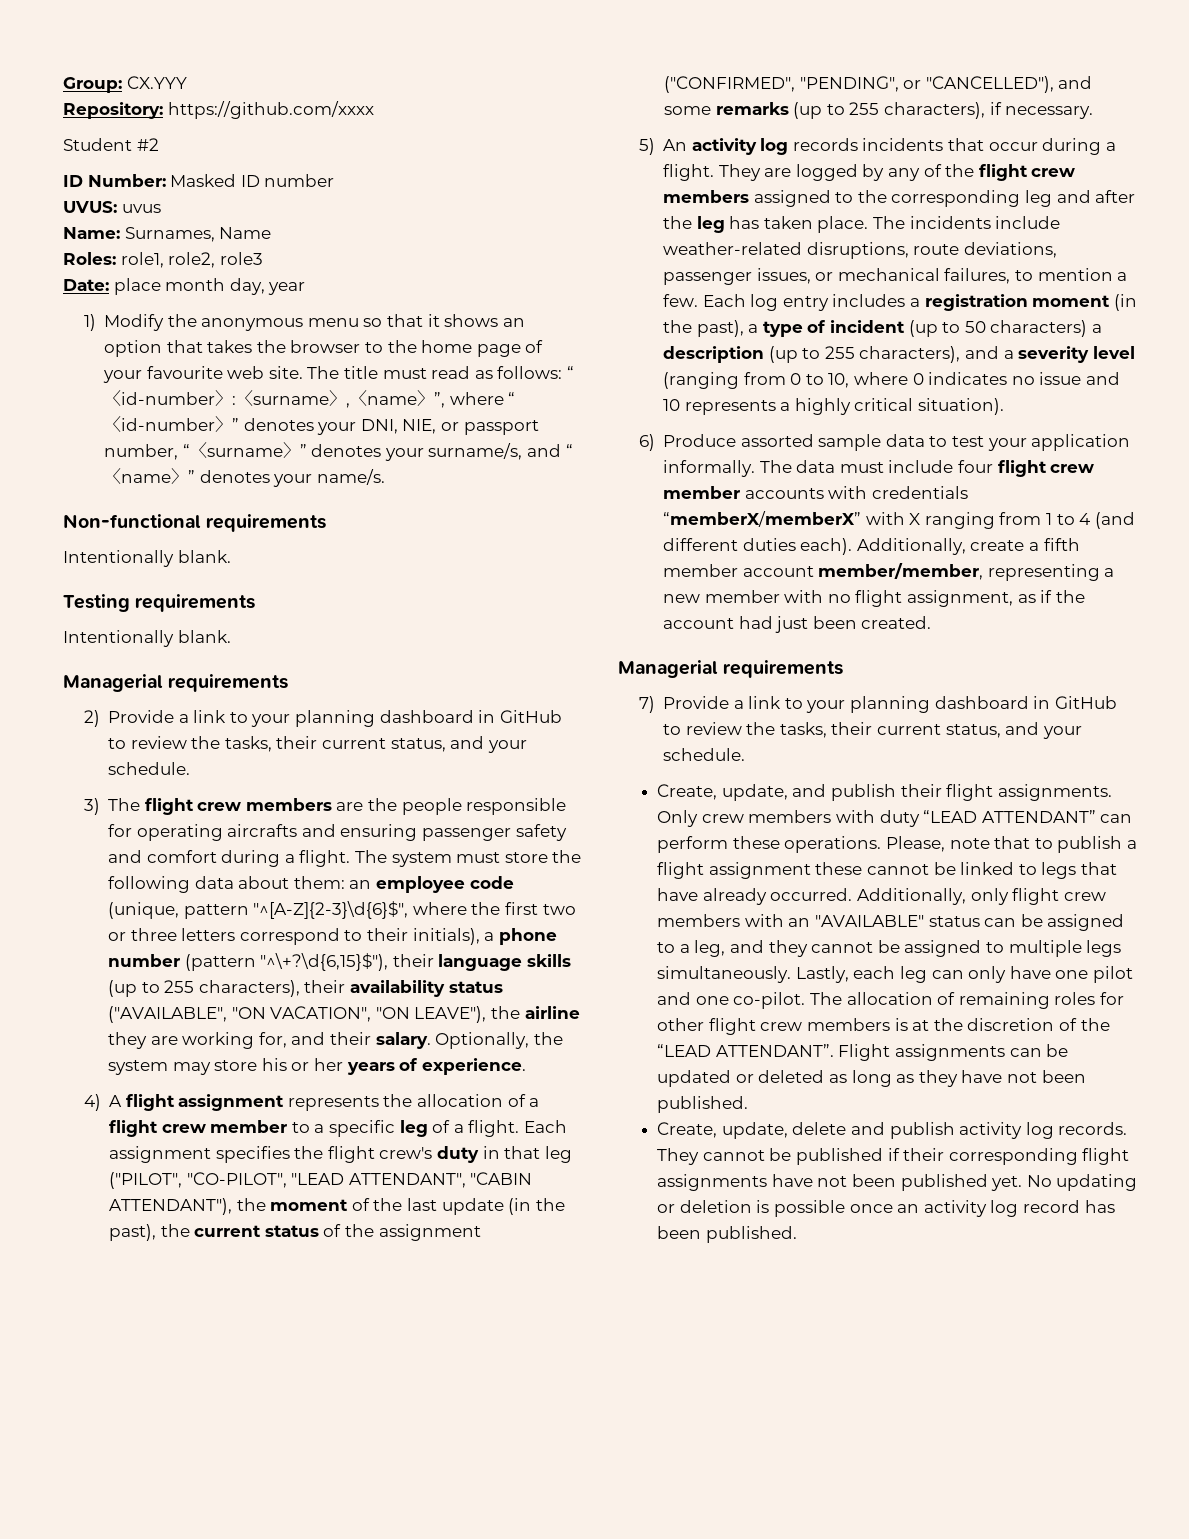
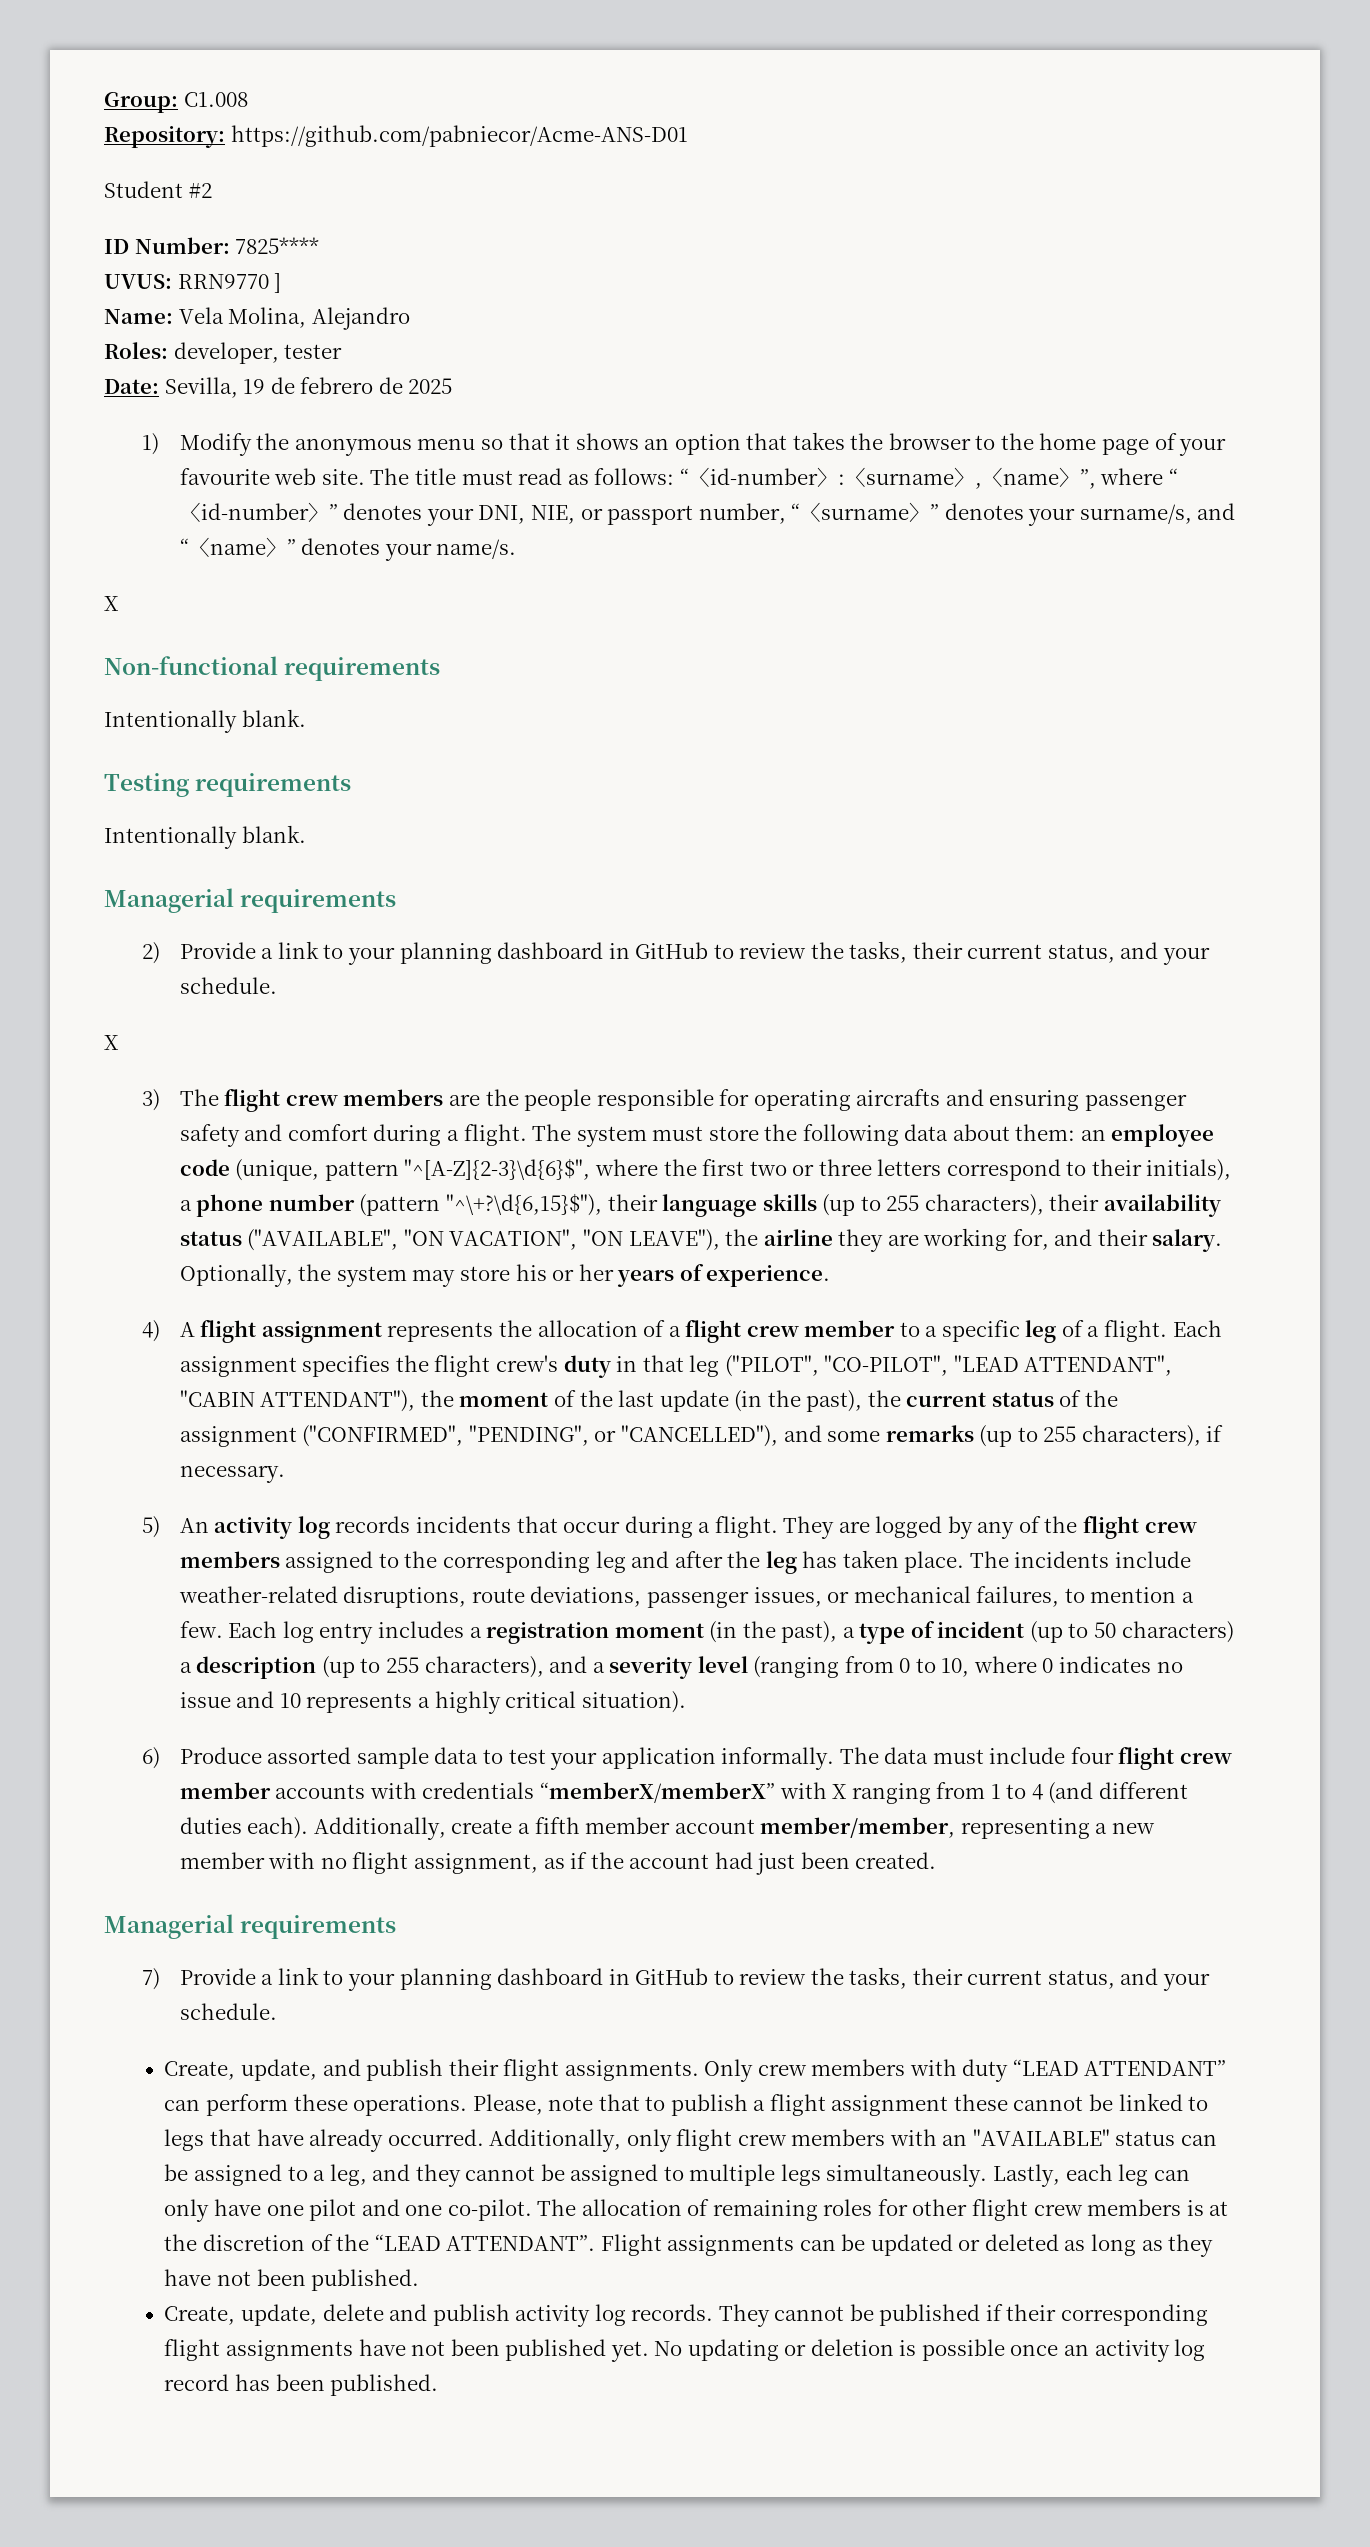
- Group: CX.YYY
+ Group: C1.008
- Repository: https://github.com/xxxx
+ Repository: https://github.com/pabniecor/Acme-ANS-D01
- ID Number: Masked ID number
+ ID Number: 7825****
- UVUS: uvus
+ UVUS: RRN9770 ]
- Name: Surnames, Name
- Roles: role1, role2, role3
- Date: place month day, year
+ Name: Vela Molina, Alejandro
+ Roles: developer, tester
+ Date: Sevilla, 19 de febrero de 2025
  The title must read as follows: “〈id-number〉:〈surname〉,〈name〉”, where “〈id-number〉” denotes your DNI, NIE, or passport number, “〈surname〉” denotes your surname/s, and “〈name〉” denotes your name/s.
+ X
  2) Provide a link to your planning dashboard in GitHub to review the tasks, their current status, and your schedule.
+ X

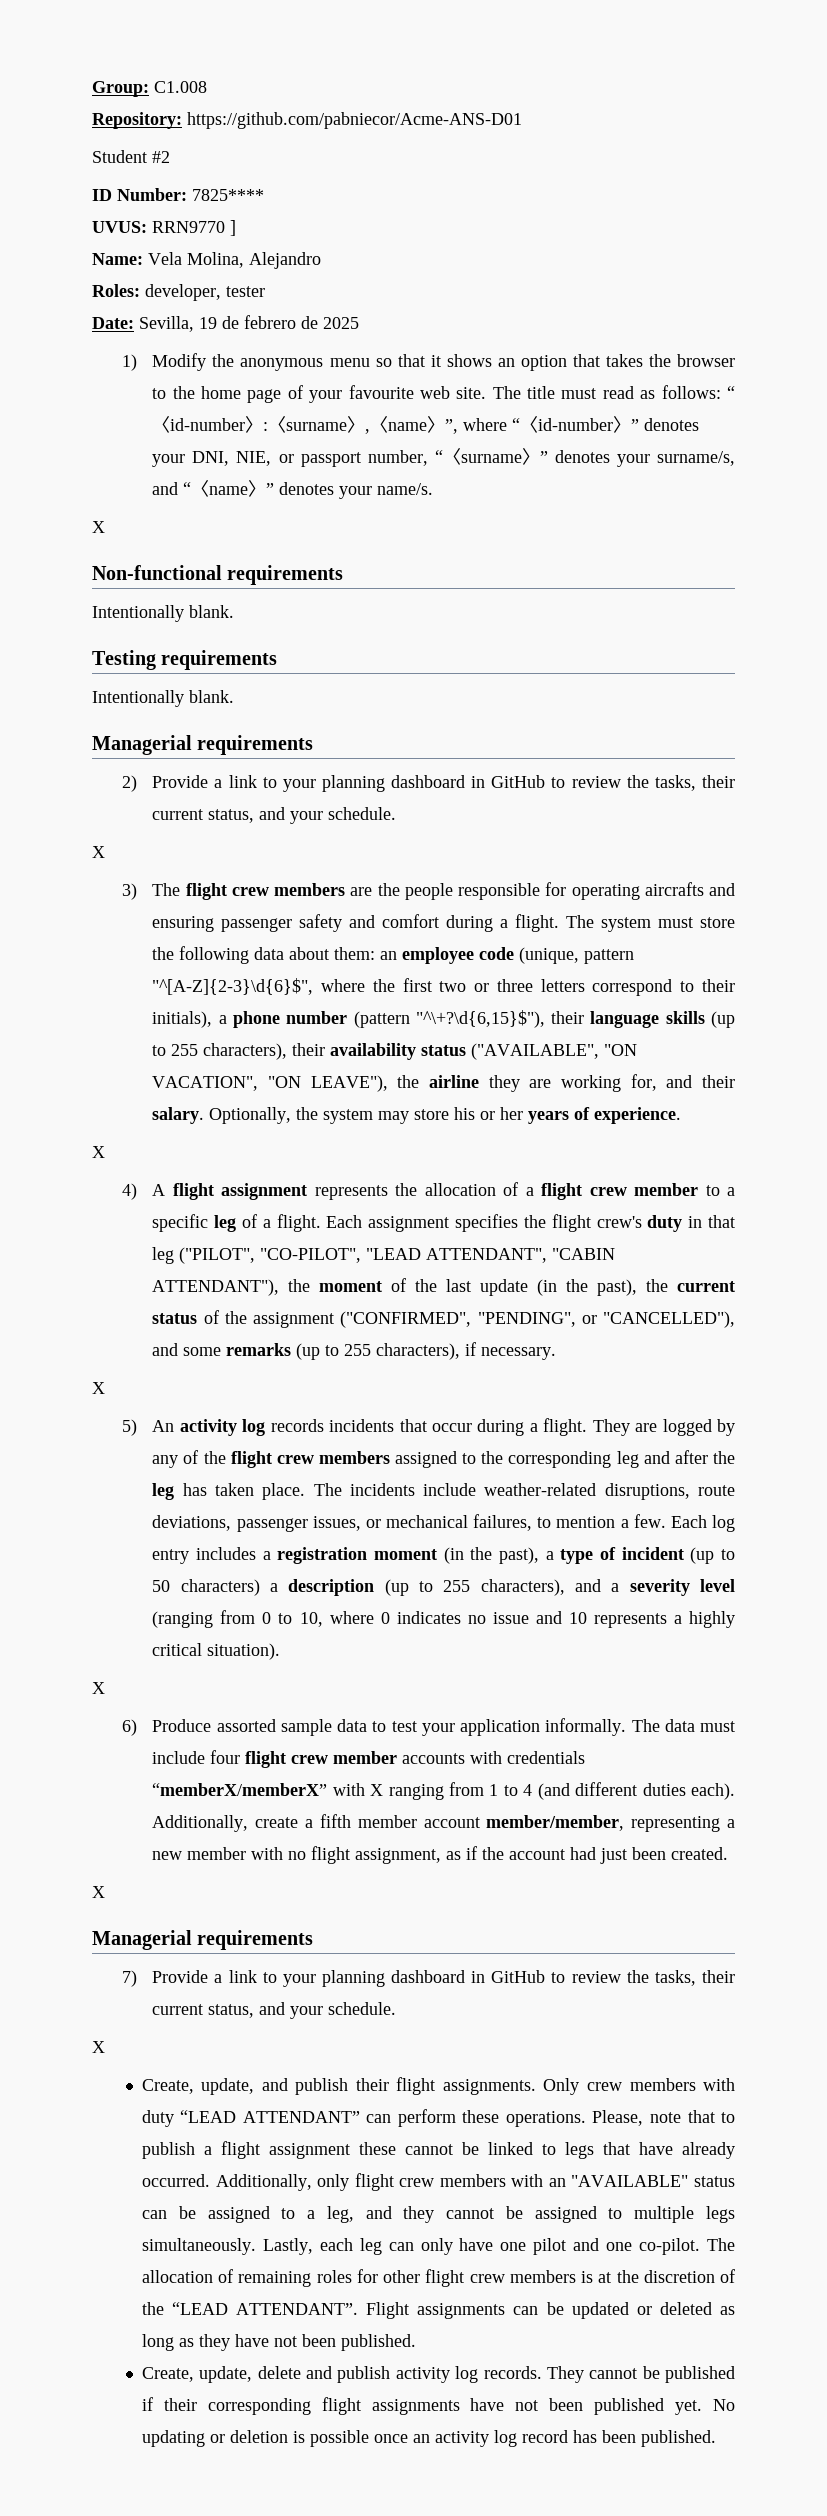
  Optionally, the system may store his or her years of experience.
+ X
  Each assignment specifies the flight crew's duty in that leg ("PILOT", "CO-PILOT", "LEAD ATTENDANT", "CABIN ATTENDANT"), the moment of the last update (in the past), the current status of the assignment ("CONFIRMED", "PENDING", or "CANCELLED"), and some remarks (up to 255 characters), if necessary.
+ X
  Each log entry includes a registration moment (in the past), a type of incident (up to 50 characters) a description (up to 255 characters), and a severity level (ranging from 0 to 10, where 0 indicates no issue and 10 represents a highly critical situation).
+ X
  Additionally, create a fifth member account member/member, representing a new member with no flight assignment, as if the account had just been created.
+ X
  7) Provide a link to your planning dashboard in GitHub to review the tasks, their current status, and your schedule.
+ X

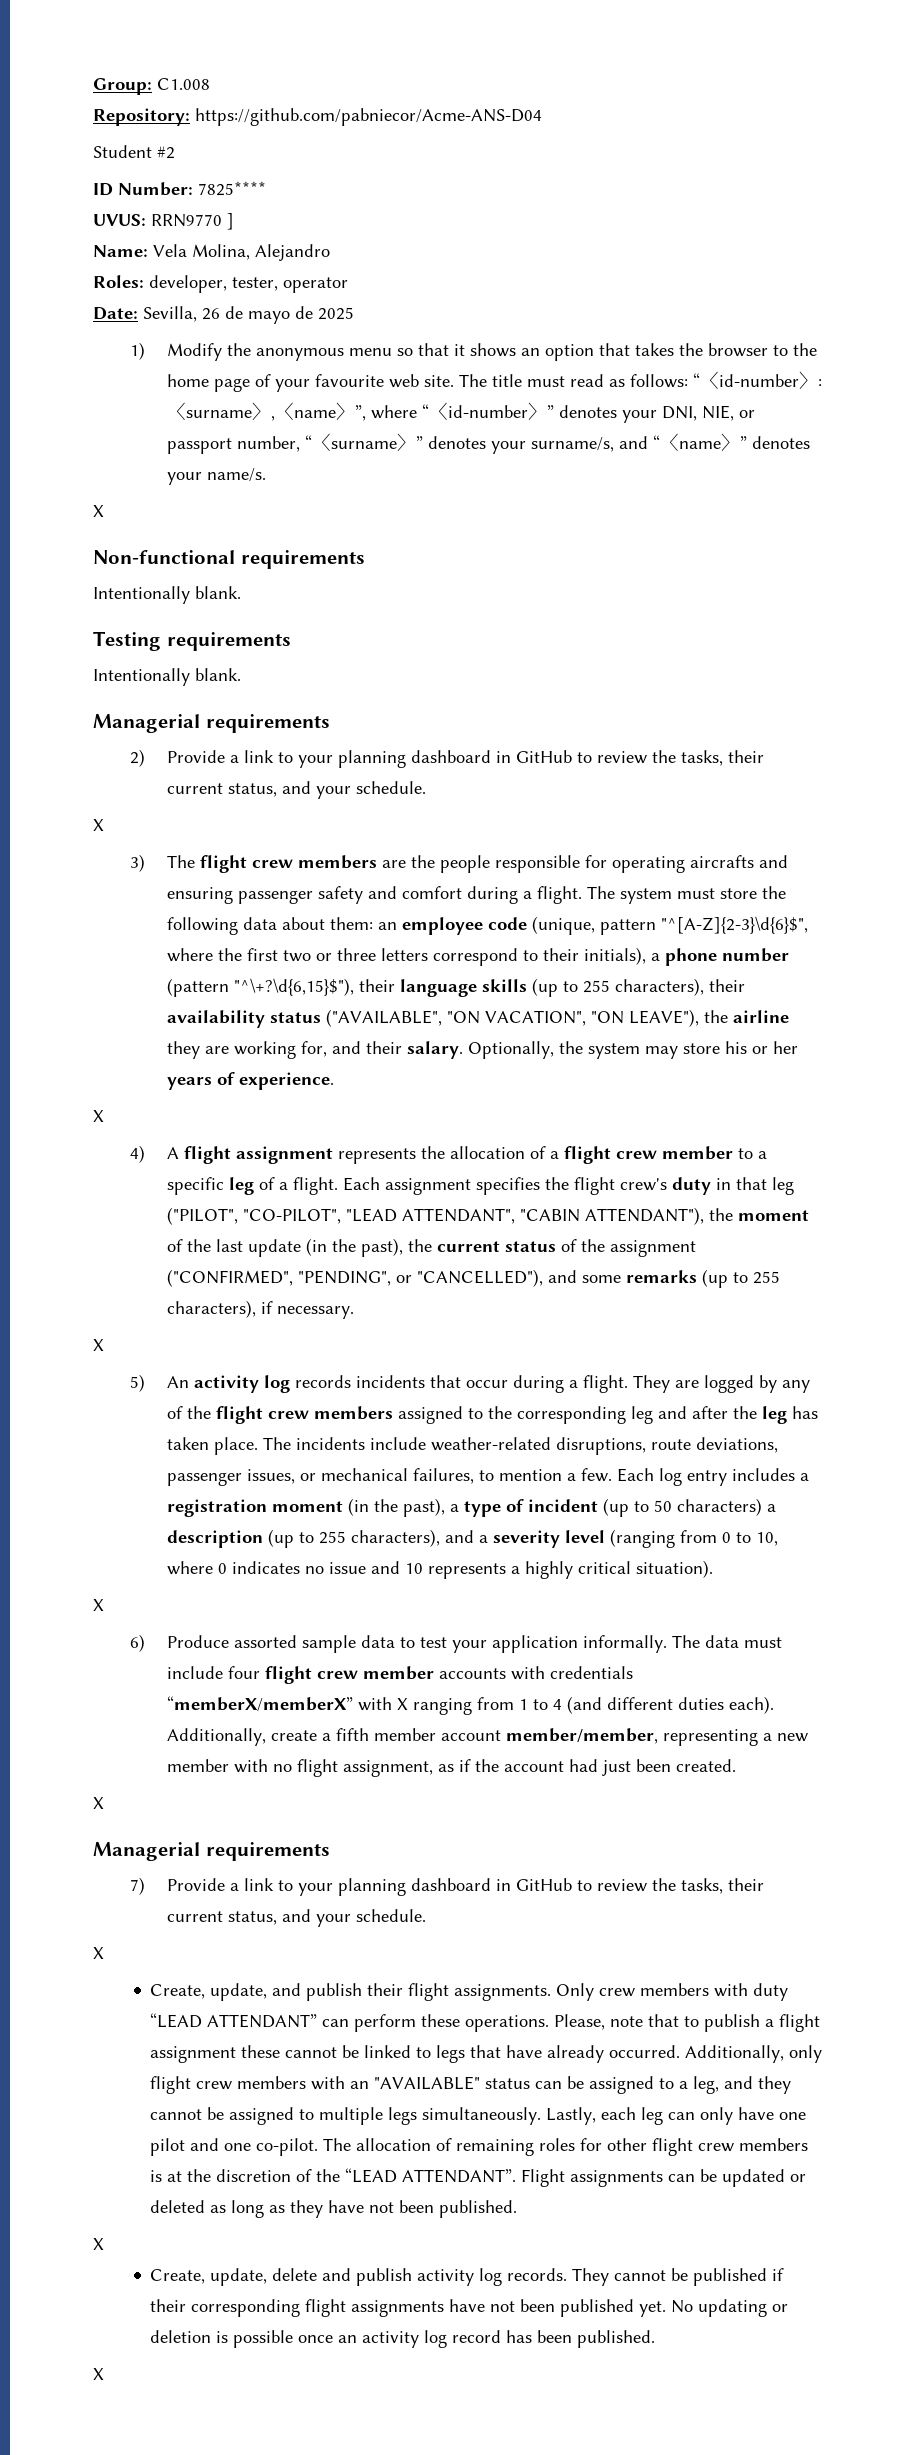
- Repository: https://github.com/pabniecor/Acme-ANS-D01
+ Repository: https://github.com/pabniecor/Acme-ANS-D04
- Roles: developer, tester
+ Roles: developer, tester, operator
- Date: Sevilla, 19 de febrero de 2025
+ Date: Sevilla, 26 de mayo de 2025
  Flight assignments can be updated or deleted as long as they have not been published.
+ X
  No updating or deletion is possible once an activity log record has been published.
+ X

